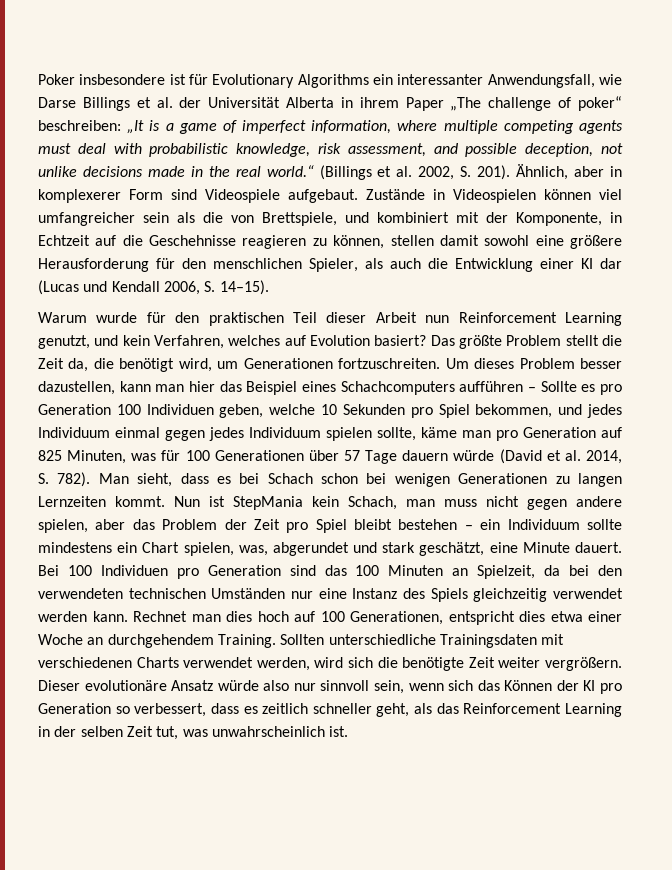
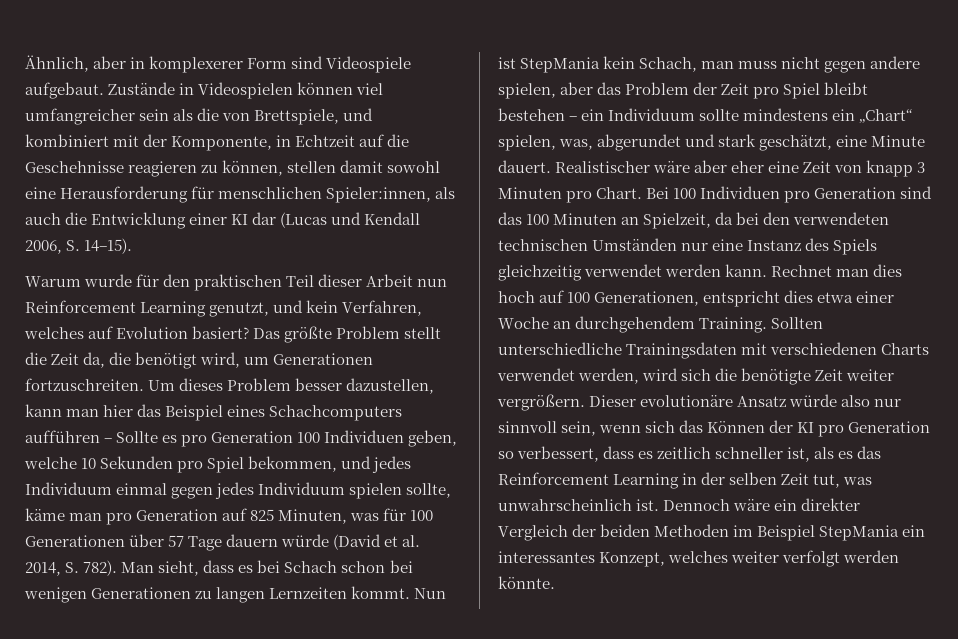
- Poker insbesondere ist für Evolutionary Algorithms ein interessanter Anwendungsfall, wie Darse Billings et al. der Universität Alberta in ihrem Paper „The challenge of poker“ beschreiben: „It is a game of imperfect information, where multiple competing agents must deal with probabilistic knowledge, risk assessment, and possible deception, not unlike decisions made in the real world.“ (Billings et al. 2002, S. 201).
- Zustände in Videospielen können viel umfangreicher sein als die von Brettspiele, und kombiniert mit der Komponente, in Echtzeit auf die Geschehnisse reagieren zu können, stellen damit sowohl eine größere Herausforderung für den menschlichen Spieler, als auch die Entwicklung einer KI dar (Lucas und Kendall 2006, S. 14–15).
+ Zustände in Videospielen können viel umfangreicher sein als die von Brettspiele, und kombiniert mit der Komponente, in Echtzeit auf die Geschehnisse reagieren zu können, stellen damit sowohl eine Herausforderung für menschlichen Spieler:innen, als auch die Entwicklung einer KI dar (Lucas und Kendall 2006, S. 14–15).
- Nun ist StepMania kein Schach, man muss nicht gegen andere spielen, aber das Problem der Zeit pro Spiel bleibt bestehen – ein Individuum sollte mindestens ein Chart spielen, was, abgerundet und stark geschätzt, eine Minute dauert.
+ Nun ist StepMania kein Schach, man muss nicht gegen andere spielen, aber das Problem der Zeit pro Spiel bleibt bestehen – ein Individuum sollte mindestens ein „Chart“ spielen, was, abgerundet und stark geschätzt, eine Minute dauert.
+ Realistischer wäre aber eher eine Zeit von knapp 3 Minuten pro Chart.
- Dieser evolutionäre Ansatz würde also nur sinnvoll sein, wenn sich das Können der KI pro Generation so verbessert, dass es zeitlich schneller geht, als das Reinforcement Learning in der selben Zeit tut, was unwahrscheinlich ist.
+ Dieser evolutionäre Ansatz würde also nur sinnvoll sein, wenn sich das Können der KI pro Generation so verbessert, dass es zeitlich schneller ist, als es das Reinforcement Learning in der selben Zeit tut, was unwahrscheinlich ist.
+ Dennoch wäre ein direkter Vergleich der beiden Methoden im Beispiel StepMania ein interessantes Konzept, welches weiter verfolgt werden könnte.

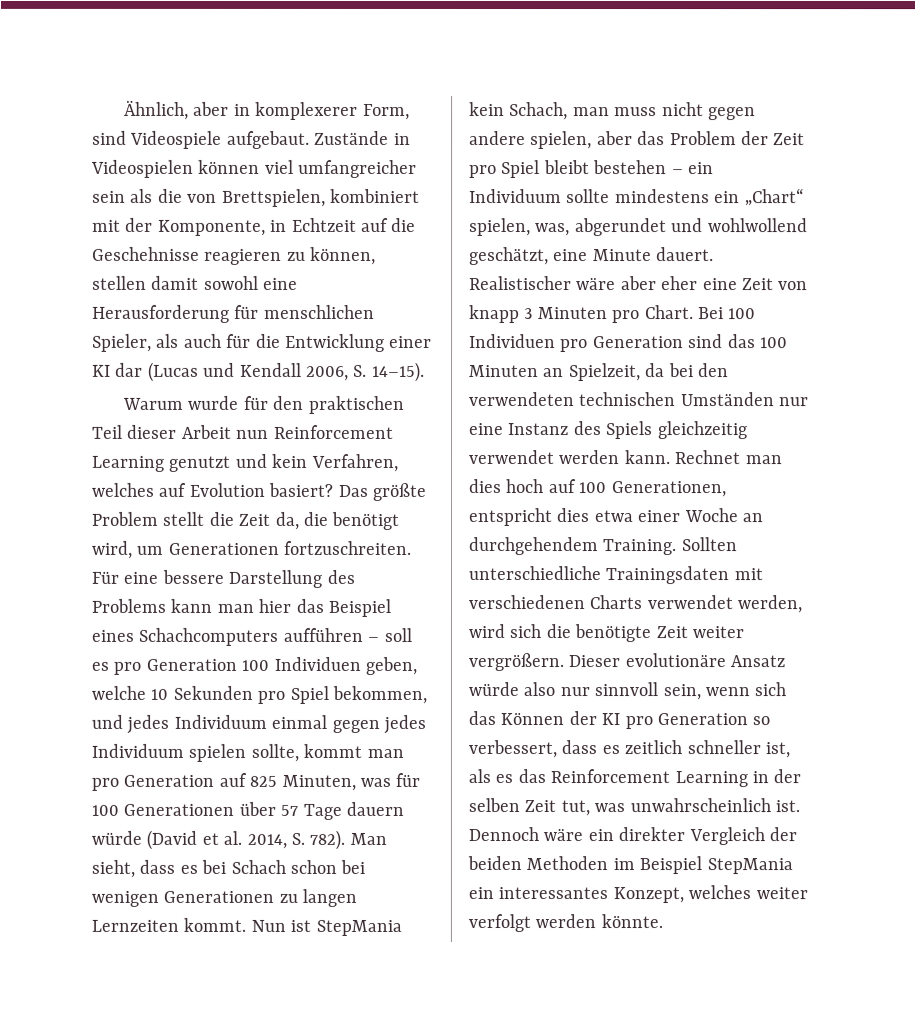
- Ähnlich, aber in komplexerer Form sind Videospiele aufgebaut.
+ Ähnlich, aber in komplexerer Form, sind Videospiele aufgebaut.
- Zustände in Videospielen können viel umfangreicher sein als die von Brettspiele, und kombiniert mit der Komponente, in Echtzeit auf die Geschehnisse reagieren zu können, stellen damit sowohl eine Herausforderung für menschlichen Spieler:innen, als auch die Entwicklung einer KI dar (Lucas und Kendall 2006, S. 14–15).
+ Zustände in Videospielen können viel umfangreicher sein als die von Brettspielen, kombiniert mit der Komponente, in Echtzeit auf die Geschehnisse reagieren zu können, stellen damit sowohl eine Herausforderung für menschlichen Spieler, als auch für die Entwicklung einer KI dar (Lucas und Kendall 2006, S. 14–15).
- Warum wurde für den praktischen Teil dieser Arbeit nun Reinforcement Learning genutzt, und kein Verfahren, welches auf Evolution basiert?
+ Warum wurde für den praktischen Teil dieser Arbeit nun Reinforcement Learning genutzt und kein Verfahren, welches auf Evolution basiert?
- Um dieses Problem besser dazustellen, kann man hier das Beispiel eines Schachcomputers aufführen – Sollte es pro Generation 100 Individuen geben, welche 10 Sekunden pro Spiel bekommen, und jedes Individuum einmal gegen jedes Individuum spielen sollte, käme man pro Generation auf 825 Minuten, was für 100 Generationen über 57 Tage dauern würde (David et al. 2014, S. 782).
+ Für eine bessere Darstellung des Problems kann man hier das Beispiel eines Schachcomputers aufführen – soll es pro Generation 100 Individuen geben, welche 10 Sekunden pro Spiel bekommen, und jedes Individuum einmal gegen jedes Individuum spielen sollte, kommt man pro Generation auf 825 Minuten, was für 100 Generationen über 57 Tage dauern würde (David et al. 2014, S. 782).
- Nun ist StepMania kein Schach, man muss nicht gegen andere spielen, aber das Problem der Zeit pro Spiel bleibt bestehen – ein Individuum sollte mindestens ein „Chart“ spielen, was, abgerundet und stark geschätzt, eine Minute dauert.
+ Nun ist StepMania kein Schach, man muss nicht gegen andere spielen, aber das Problem der Zeit pro Spiel bleibt bestehen – ein Individuum sollte mindestens ein „Chart“ spielen, was, abgerundet und wohlwollend geschätzt, eine Minute dauert.

